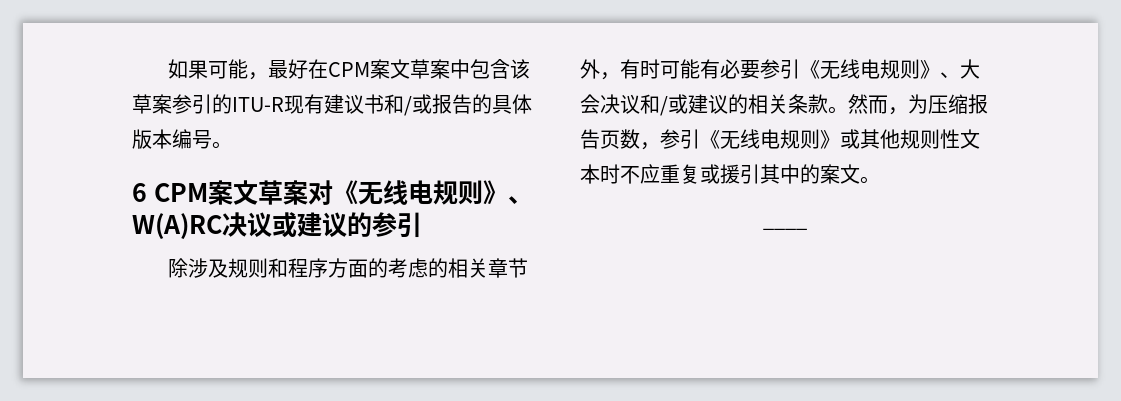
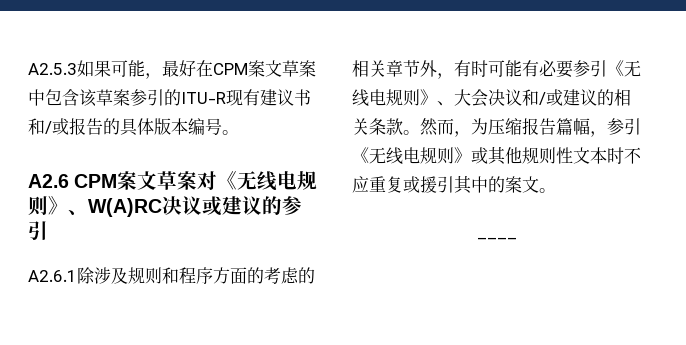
- 如果可能，最好在CPM案文草案中包含该草案参引的ITU-R现有建议书和/或报告的具体版本编号。
+ A2.5.3如果可能，最好在CPM案文草案中包含该草案参引的ITU-R现有建议书和/或报告的具体版本编号。
- 6 CPM案文草案对《无线电规则》、W(A)RC决议或建议的参引
+ A2.6 CPM案文草案对《无线电规则》、W(A)RC决议或建议的参引
- 除涉及规则和程序方面的考虑的相关章节外，有时可能有必要参引《无线电规则》、大会决议和/或建议的相关条款。
+ A2.6.1除涉及规则和程序方面的考虑的相关章节外，有时可能有必要参引《无线电规则》、大会决议和/或建议的相关条款。
- 然而，为压缩报告页数，参引《无线电规则》或其他规则性文本时不应重复或援引其中的案文。
+ 然而，为压缩报告篇幅，参引《无线电规则》或其他规则性文本时不应重复或援引其中的案文。

